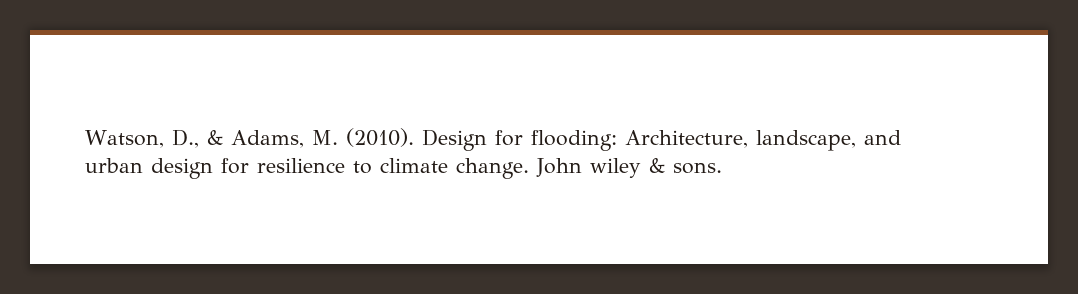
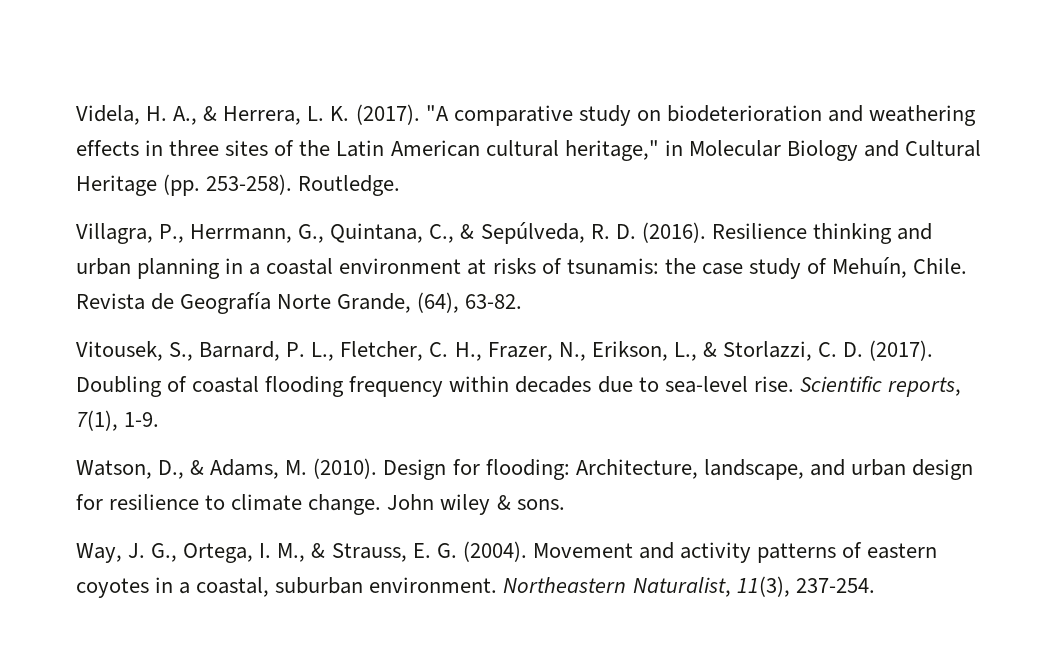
+ Videla, H. A., & Herrera, L. K. (2017). "A comparative study on biodeterioration and weathering effects in three sites of the Latin American cultural heritage," in Molecular Biology and Cultural Heritage (pp. 253-258). Routledge.
+ Villagra, P., Herrmann, G., Quintana, C., & Sepúlveda, R. D. (2016). Resilience thinking and urban planning in a coastal environment at risks of tsunamis: the case study of Mehuín, Chile. Revista de Geografía Norte Grande, (64), 63-82.
+ Vitousek, S., Barnard, P. L., Fletcher, C. H., Frazer, N., Erikson, L., & Storlazzi, C. D. (2017). Doubling of coastal flooding frequency within decades due to sea-level rise. Scientific reports, 7(1), 1-9.
+ Way, J. G., Ortega, I. M., & Strauss, E. G. (2004). Movement and activity patterns of eastern coyotes in a coastal, suburban environment. Northeastern Naturalist, 11(3), 237-254.

